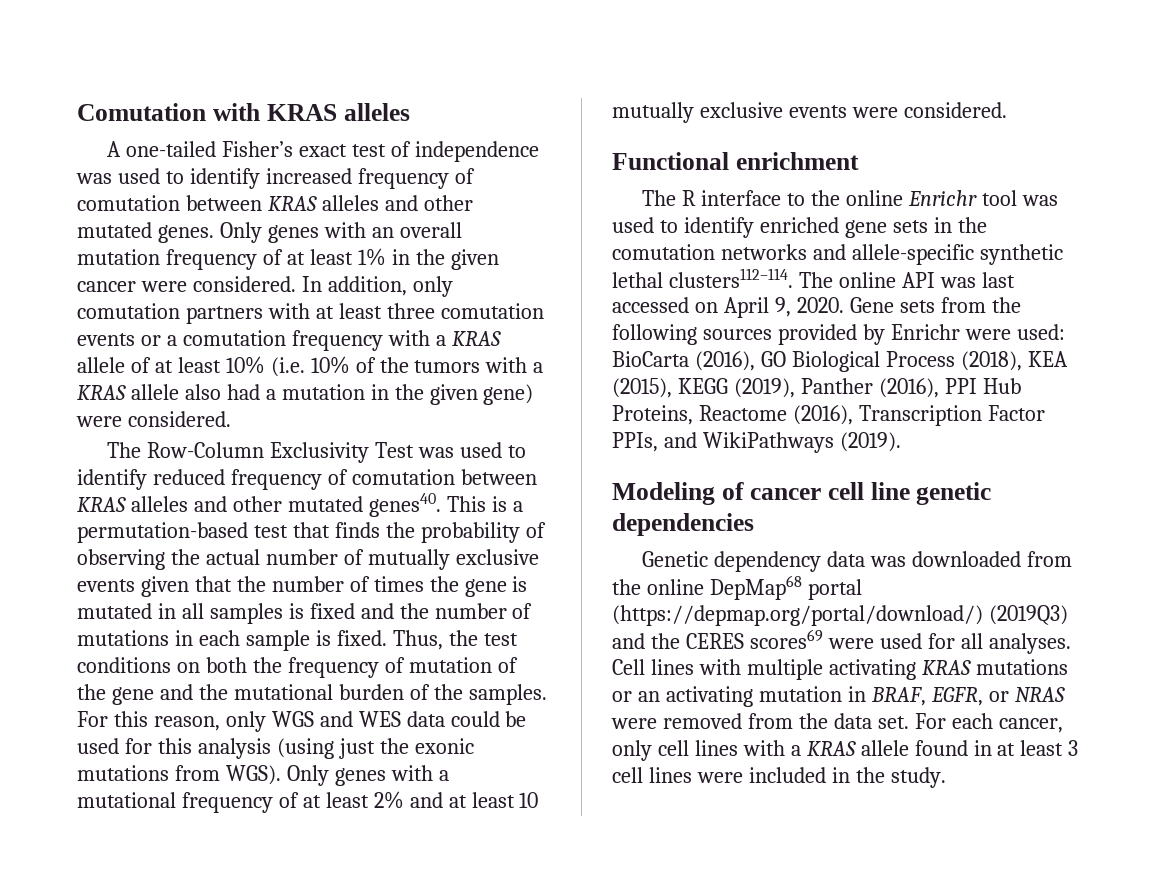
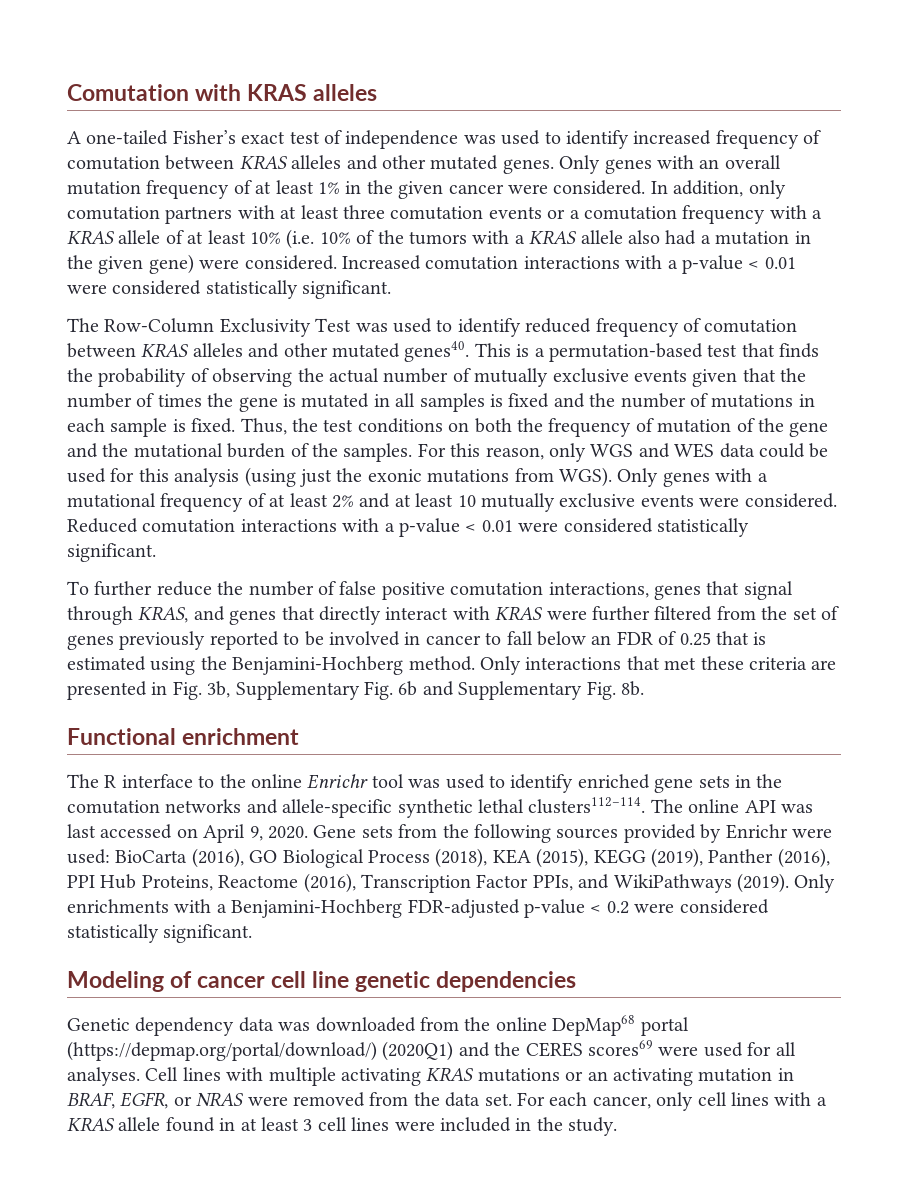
+ Increased comutation interactions with a p-value < 0.01 were considered statistically significant.
+ Reduced comutation interactions with a p-value < 0.01 were considered statistically significant.
+ To further reduce the number of false positive comutation interactions, genes that signal through KRAS, and genes that directly interact with KRAS were further filtered from the set of genes previously reported to be involved in cancer to fall below an FDR of 0.25 that is estimated using the Benjamini-Hochberg method. Only interactions that met these criteria are presented in Fig. 3b, Supplementary Fig. 6b and Supplementary Fig. 8b.
+ Only enrichments with a Benjamini-Hochberg FDR-adjusted p-value < 0.2 were considered statistically significant.
- Genetic dependency data was downloaded from the online DepMap68 portal (https://depmap.org/portal/download/) (2019Q3) and the CERES scores69 were used for all analyses.
+ Genetic dependency data was downloaded from the online DepMap68 portal (https://depmap.org/portal/download/) (2020Q1) and the CERES scores69 were used for all analyses.

